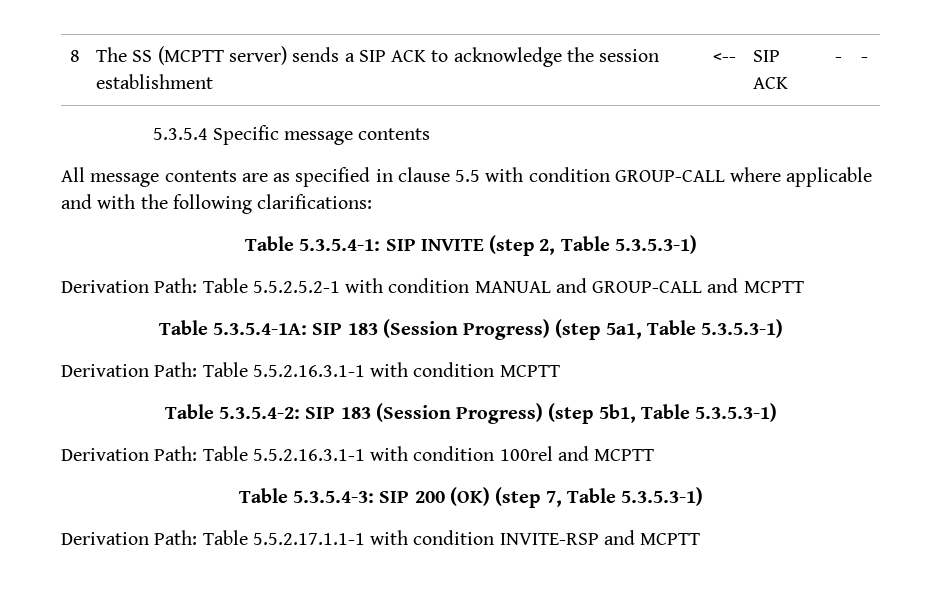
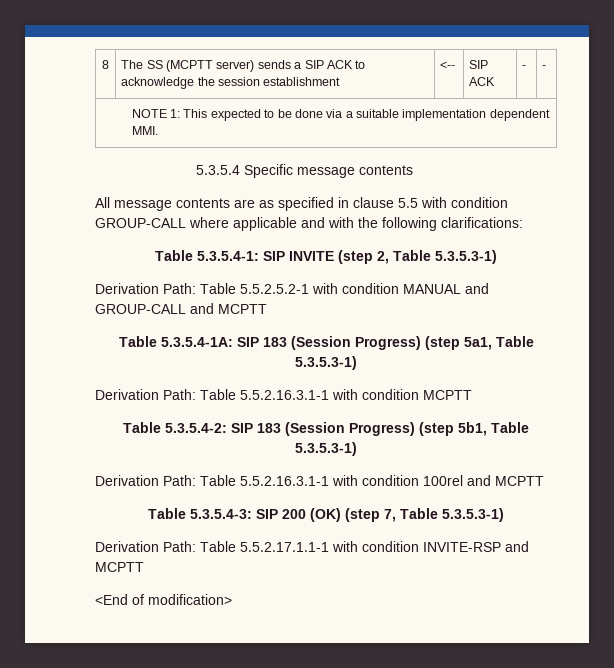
+ NOTE 1: This expected to be done via a suitable implementation dependent MMI.
+ <End of modification>

